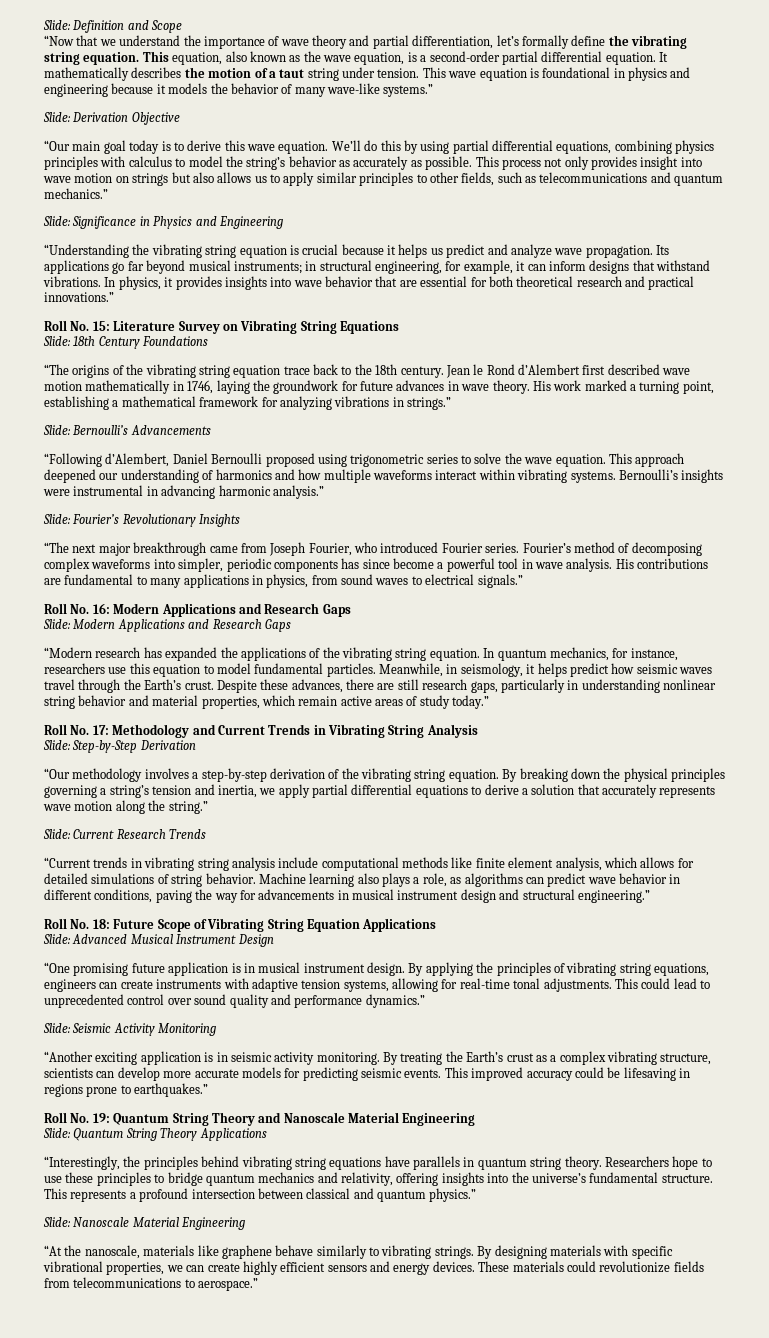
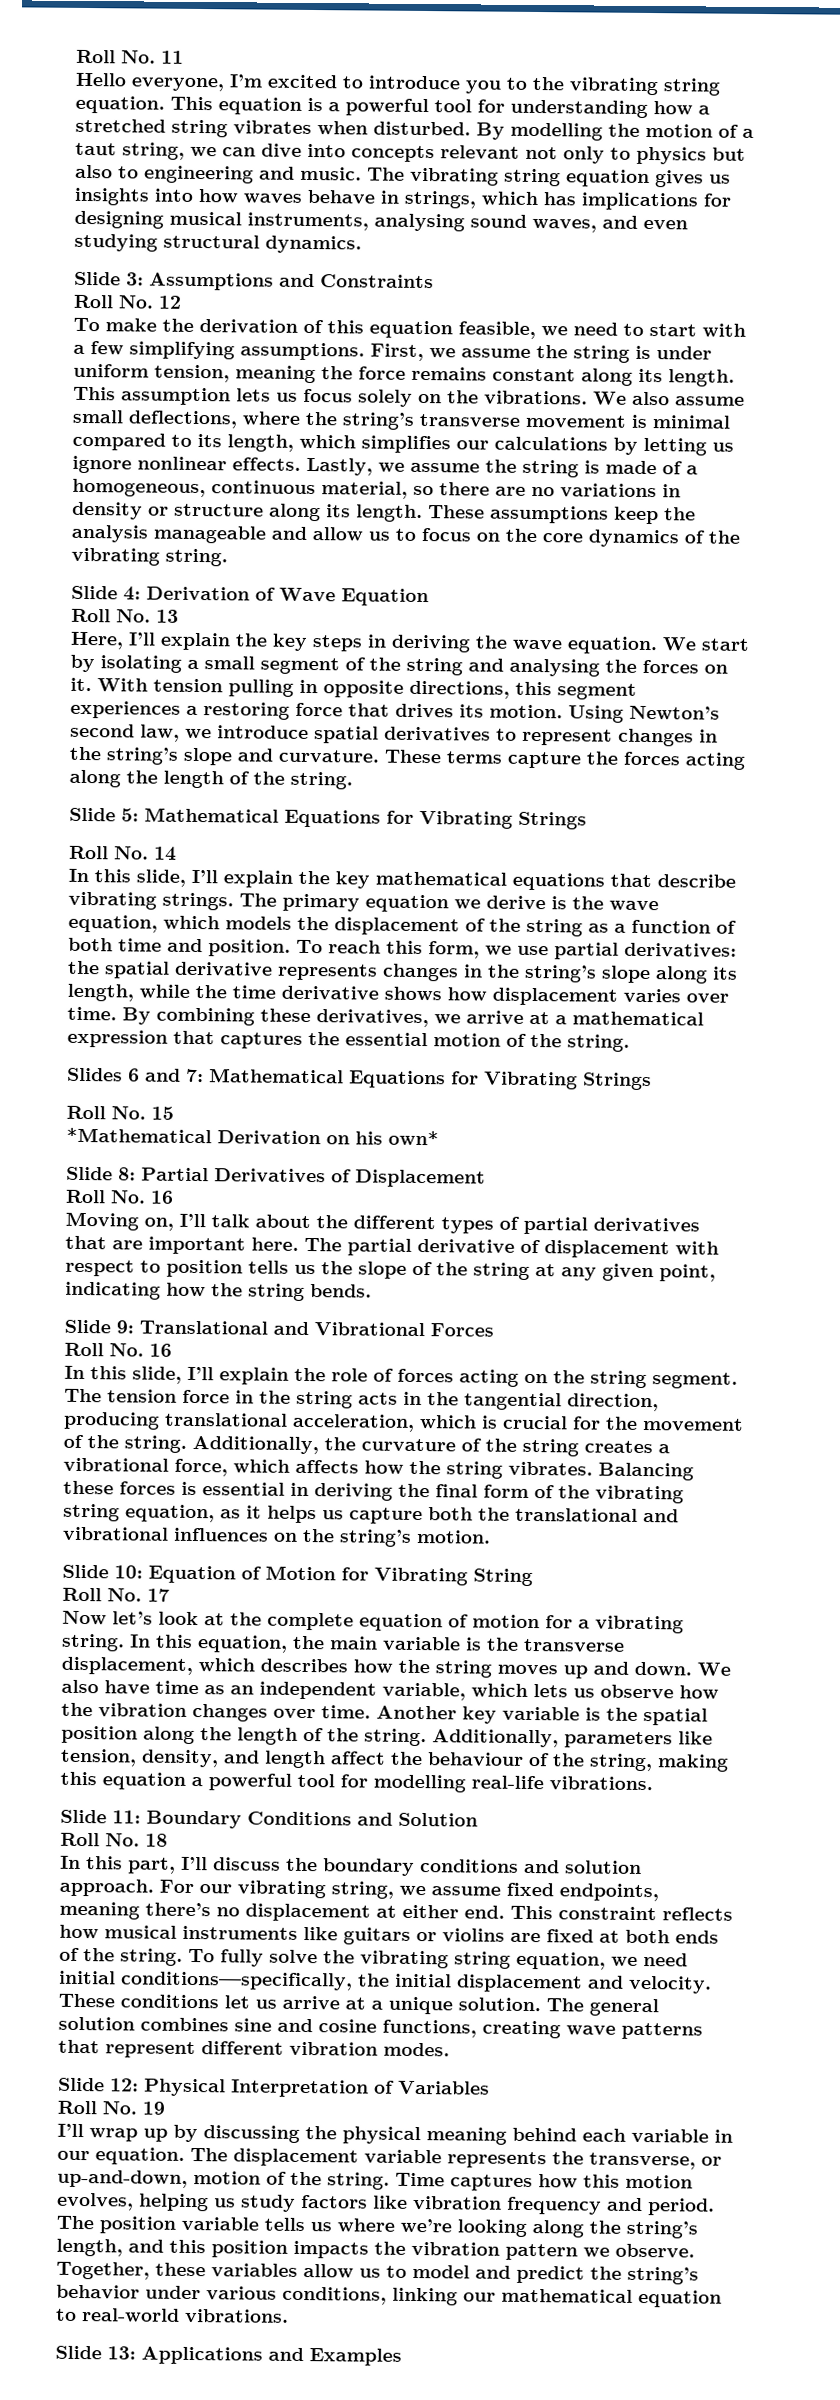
- Slide: Definition and Scope
- “Now that we understand the importance of wave theory and partial differentiation, let’s formally define the vibrating string equation.
+ Roll No. 11
+ Hello everyone, I’m excited to introduce you to the vibrating string equation.
- This equation, also known as the wave equation, is a second-order partial differential equation. It mathematically describes the motion of a taut string under tension. This wave equation is foundational in physics and engineering because it models the behavior of many wave-like systems.”
- Slide: Derivation Objective
- “Our main goal today is to derive this wave equation. We’ll do this by using partial differential equations, combining physics principles with calculus to model the string’s behavior as accurately as possible. This process not only provides insight into wave motion on strings but also allows us to apply similar principles to other fields, such as telecommunications and quantum mechanics.”
- Slide: Significance in Physics and Engineering
- “Understanding the vibrating string equation is crucial because it helps us predict and analyze wave propagation. Its applications go far beyond musical instruments; in structural engineering, for example, it can inform designs that withstand vibrations. In physics, it provides insights into wave behavior that are essential for both theoretical research and practical innovations.”
- Roll No. 15: Literature Survey on Vibrating String Equations
- Slide: 18th Century Foundations
- “The origins of the vibrating string equation trace back to the 18th century. Jean le Rond d’Alembert first described wave motion mathematically in 1746, laying the groundwork for future advances in wave theory. His work marked a turning point, establishing a mathematical framework for analyzing vibrations in strings.”
- Slide: Bernoulli’s Advancements
- “Following d’Alembert, Daniel Bernoulli proposed using trigonometric series to solve the wave equation. This approach deepened our understanding of harmonics and how multiple waveforms interact within vibrating systems. Bernoulli’s insights were instrumental in advancing harmonic analysis.”
- Slide: Fourier’s Revolutionary Insights
- “The next major breakthrough came from Joseph Fourier, who introduced Fourier series. Fourier’s method of decomposing complex waveforms into simpler, periodic components has since become a powerful tool in wave analysis. His contributions are fundamental to many applications in physics, from sound waves to electrical signals.”
- Roll No. 16: Modern Applications and Research Gaps
- Slide: Modern Applications and Research Gaps
- “Modern research has expanded the applications of the vibrating string equation. In quantum mechanics, for instance, researchers use this equation to model fundamental particles. Meanwhile, in seismology, it helps predict how seismic waves travel through the Earth’s crust. Despite these advances, there are still research gaps, particularly in understanding nonlinear string behavior and material properties, which remain active areas of study today.”
- Roll No. 17: Methodology and Current Trends in Vibrating String Analysis
- Slide: Step-by-Step Derivation
- “Our methodology involves a step-by-step derivation of the vibrating string equation. By breaking down the physical principles governing a string’s tension and inertia, we apply partial differential equations to derive a solution that accurately represents wave motion along the string.”
- Slide: Current Research Trends
- “Current trends in vibrating string analysis include computational methods like finite element analysis, which allows for detailed simulations of string behavior. Machine learning also plays a role, as algorithms can predict wave behavior in different conditions, paving the way for advancements in musical instrument design and structural engineering.”
- Roll No. 18: Future Scope of Vibrating String Equation Applications
- Slide: Advanced Musical Instrument Design
- “One promising future application is in musical instrument design. By applying the principles of vibrating string equations, engineers can create instruments with adaptive tension systems, allowing for real-time tonal adjustments. This could lead to unprecedented control over sound quality and performance dynamics.”
- Slide: Seismic Activity Monitoring
- “Another exciting application is in seismic activity monitoring. By treating the Earth’s crust as a complex vibrating structure, scientists can develop more accurate models for predicting seismic events. This improved accuracy could be lifesaving in regions prone to earthquakes.”
- Roll No. 19: Quantum String Theory and Nanoscale Material Engineering
- Slide: Quantum String Theory Applications
- “Interestingly, the principles behind vibrating string equations have parallels in quantum string theory. Researchers hope to use these principles to bridge quantum mechanics and relativity, offering insights into the universe’s fundamental structure. This represents a profound intersection between classical and quantum physics.”
- Slide: Nanoscale Material Engineering
- “At the nanoscale, materials like graphene behave similarly to vibrating strings. By designing materials with specific vibrational properties, we can create highly efficient sensors and energy devices. These materials could revolutionize fields from telecommunications to aerospace.”
+ This equation is a powerful tool for understanding how a stretched string vibrates when disturbed. By modelling the motion of a taut string, we can dive into concepts relevant not only to physics but also to engineering and music. The vibrating string equation gives us insights into how waves behave in strings, which has implications for designing musical instruments, analysing sound waves, and even studying structural dynamics.
+ Slide 3: Assumptions and Constraints
+ Roll No. 12
+ To make the derivation of this equation feasible, we need to start with a few simplifying assumptions. First, we assume the string is under uniform tension, meaning the force remains constant along its length. This assumption lets us focus solely on the vibrations. We also assume small deflections, where the string’s transverse movement is minimal compared to its length, which simplifies our calculations by letting us ignore nonlinear effects. Lastly, we assume the string is made of a homogeneous, continuous material, so there are no variations in density or structure along its length. These assumptions keep the analysis manageable and allow us to focus on the core dynamics of the vibrating string.
+ Slide 4: Derivation of Wave Equation
+ Roll No. 13
+ Here, I’ll explain the key steps in deriving the wave equation. We start by isolating a small segment of the string and analysing the forces on it. With tension pulling in opposite directions, this segment experiences a restoring force that drives its motion. Using Newton’s second law, we introduce spatial derivatives to represent changes in the string’s slope and curvature. These terms capture the forces acting along the length of the string.
+ Slide 5: Mathematical Equations for Vibrating Strings
+ Roll No. 14
+ In this slide, I’ll explain the key mathematical equations that describe vibrating strings. The primary equation we derive is the wave equation, which models the displacement of the string as a function of both time and position. To reach this form, we use partial derivatives: the spatial derivative represents changes in the string’s slope along its length, while the time derivative shows how displacement varies over time. By combining these derivatives, we arrive at a mathematical expression that captures the essential motion of the string.
+ Slides 6 and 7: Mathematical Equations for Vibrating Strings
+ Roll No. 15
+ *Mathematical Derivation on his own*
+ Slide 8: Partial Derivatives of Displacement
+ Roll No. 16
+ Moving on, I’ll talk about the different types of partial derivatives that are important here. The partial derivative of displacement with respect to position tells us the slope of the string at any given point, indicating how the string bends.
+ Slide 9: Translational and Vibrational Forces
+ Roll No. 16
+ In this slide, I’ll explain the role of forces acting on the string segment. The tension force in the string acts in the tangential direction, producing translational acceleration, which is crucial for the movement of the string. Additionally, the curvature of the string creates a vibrational force, which affects how the string vibrates. Balancing these forces is essential in deriving the final form of the vibrating string equation, as it helps us capture both the translational and vibrational influences on the string’s motion.
+ Slide 10: Equation of Motion for Vibrating String
+ Roll No. 17
+ Now let’s look at the complete equation of motion for a vibrating string. In this equation, the main variable is the transverse displacement, which describes how the string moves up and down. We also have time as an independent variable, which lets us observe how the vibration changes over time. Another key variable is the spatial position along the length of the string. Additionally, parameters like tension, density, and length affect the behaviour of the string, making this equation a powerful tool for modelling real-life vibrations.
+ Slide 11: Boundary Conditions and Solution
+ Roll No. 18
+ In this part, I’ll discuss the boundary conditions and solution approach. For our vibrating string, we assume fixed endpoints, meaning there’s no displacement at either end. This constraint reflects how musical instruments like guitars or violins are fixed at both ends of the string. To fully solve the vibrating string equation, we need initial conditions—specifically, the initial displacement and velocity. These conditions let us arrive at a unique solution. The general solution combines sine and cosine functions, creating wave patterns that represent different vibration modes.
+ Slide 12: Physical Interpretation of Variables
+ Roll No. 19
+ I’ll wrap up by discussing the physical meaning behind each variable in our equation. The displacement variable represents the transverse, or up-and-down, motion of the string. Time captures how this motion evolves, helping us study factors like vibration frequency and period. The position variable tells us where we’re looking along the string’s length, and this position impacts the vibration pattern we observe. Together, these variables allow us to model and predict the string’s behavior under various conditions, linking our mathematical equation to real-world vibrations.
+ Slide 13: Applications and Examples

